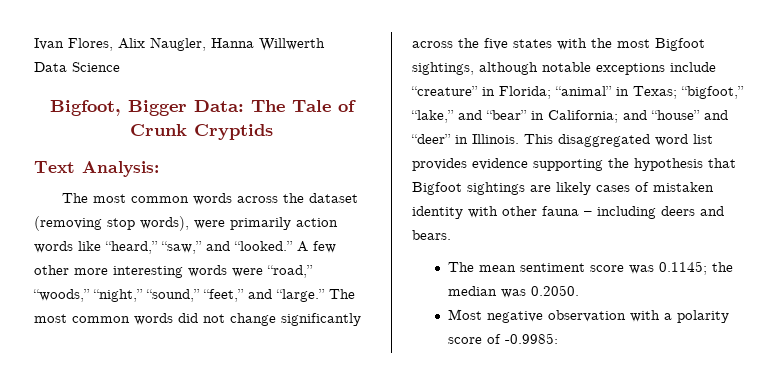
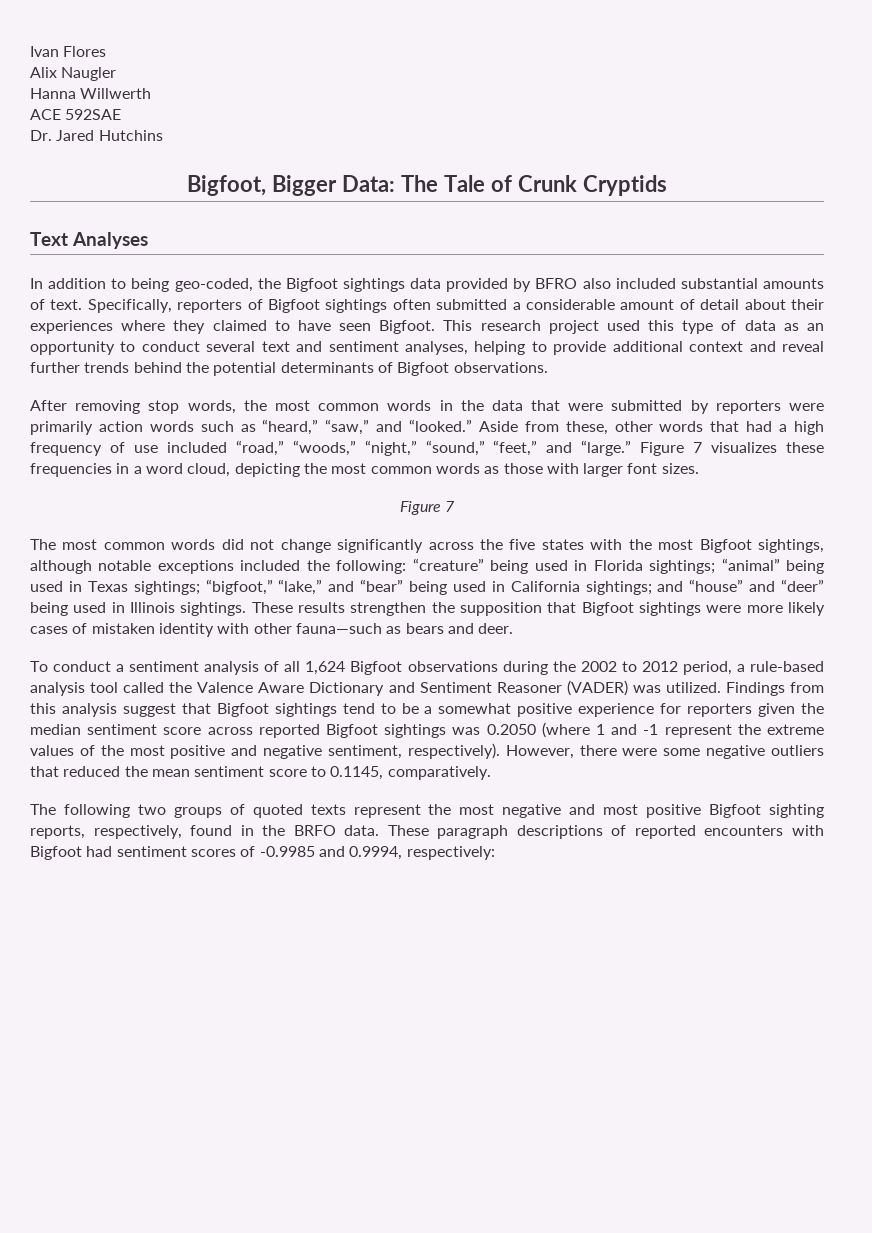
- Ivan Flores, Alix Naugler, Hanna Willwerth
+ Ivan Flores
+ Alix Naugler
+ Hanna Willwerth
- Data Science
+ ACE 592SAE
+ Dr. Jared Hutchins
- Text Analysis:
- The most common words across the dataset (removing stop words), were primarily action words like “heard,” “saw,” and “looked.”
+ Text Analyses
+ In addition to being geo-coded, the Bigfoot sightings data provided by BFRO also included substantial amounts of text. Specifically, reporters of Bigfoot sightings often submitted a considerable amount of detail about their experiences where they claimed to have seen Bigfoot. This research project used this type of data as an opportunity to conduct several text and sentiment analyses, helping to provide additional context and reveal further trends behind the potential determinants of Bigfoot observations.
+ After removing stop words, the most common words in the data that were submitted by reporters were primarily action words such as “heard,” “saw,” and “looked.”
- A few other more interesting words were “road,” “woods,” “night,” “sound,” “feet,” and “large.” The most common words did not change significantly across the five states with the most Bigfoot sightings, although notable exceptions include “creature” in Florida; “animal” in Texas; “bigfoot,” “lake,” and “bear” in California; and “house” and “deer” in Illinois. This disaggregated word list provides evidence supporting the hypothesis that Bigfoot sightings are likely cases of mistaken identity with other fauna – including deers and bears.
- The mean sentiment score was 0.1145; the median was 0.2050.
- Most negative observation with a polarity score of -0.9985:
+ Aside from these, other words that had a high frequency of use included “road,” “woods,” “night,” “sound,” “feet,” and “large.” Figure 7 visualizes these frequencies in a word cloud, depicting the most common words as those with larger font sizes.
+ Figure 7
+ The most common words did not change significantly across the five states with the most Bigfoot sightings, although notable exceptions included the following: “creature” being used in Florida sightings; “animal” being used in Texas sightings; “bigfoot,” “lake,” and “bear” being used in California sightings; and “house” and “deer” being used in Illinois sightings. These results strengthen the supposition that Bigfoot sightings were more likely cases of mistaken identity with other fauna—such as bears and deer.
+ To conduct a sentiment analysis of all 1,624 Bigfoot observations during the 2002 to 2012 period, a rule-based analysis tool called the Valence Aware Dictionary and Sentiment Reasoner (VADER) was utilized. Findings from this analysis suggest that Bigfoot sightings tend to be a somewhat positive experience for reporters given the median sentiment score across reported Bigfoot sightings was 0.2050 (where 1 and -1 represent the extreme values of the most positive and negative sentiment, respectively). However, there were some negative outliers that reduced the mean sentiment score to 0.1145, comparatively.
+ The following two groups of quoted texts represent the most negative and most positive Bigfoot sighting reports, respectively, found in the BRFO data. These paragraph descriptions of reported encounters with Bigfoot had sentiment scores of -0.9985 and 0.9994, respectively:

